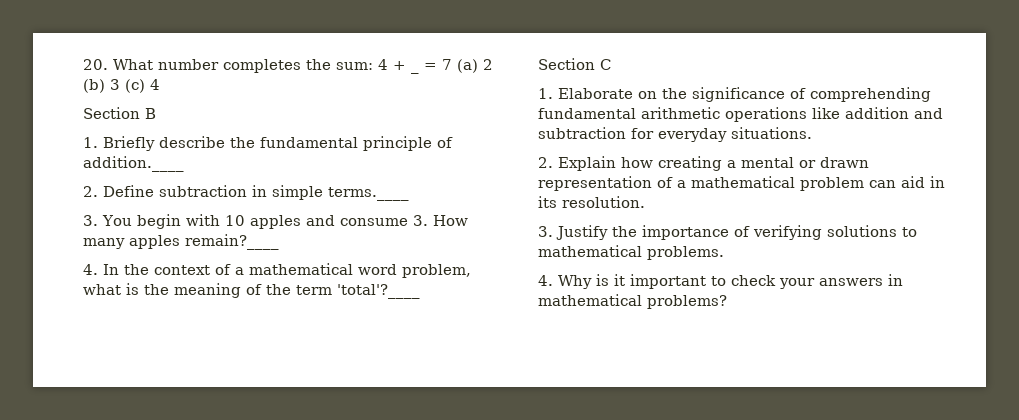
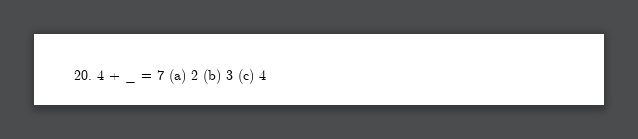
- 20. What number completes the sum: 4 + _ = 7 (a) 2 (b) 3 (c) 4
+ 20. 4 + _ = 7 (a) 2 (b) 3 (c) 4
- Section B
- 1. Briefly describe the fundamental principle of addition.____
- 2. Define subtraction in simple terms.____
- 3. You begin with 10 apples and consume 3. How many apples remain?____
- 4. In the context of a mathematical word problem, what is the meaning of the term 'total'?____
- Section C
- 1. Elaborate on the significance of comprehending fundamental arithmetic operations like addition and subtraction for everyday situations.
- 2. Explain how creating a mental or drawn representation of a mathematical problem can aid in its resolution.
- 3. Justify the importance of verifying solutions to mathematical problems.
- 4. Why is it important to check your answers in mathematical problems?

